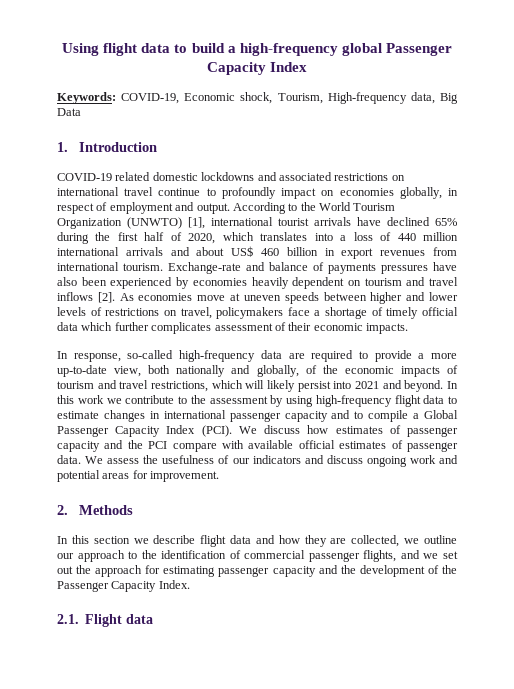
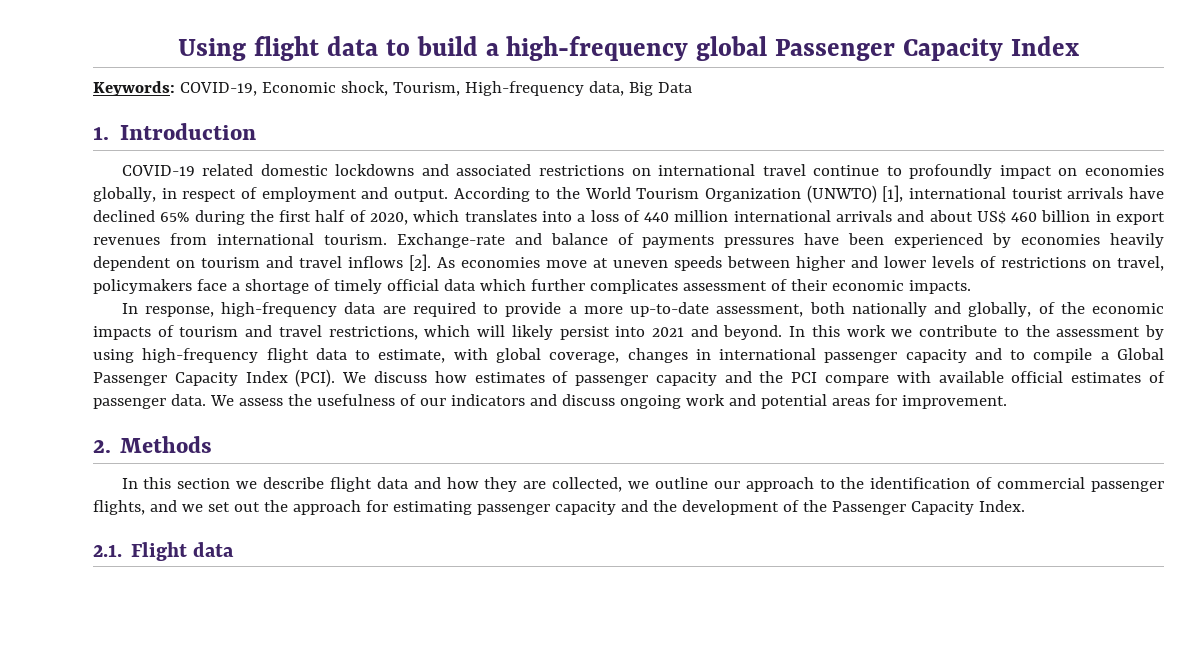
- Exchange-rate and balance of payments pressures have also been experienced by economies heavily dependent on tourism and travel inflows [2].
+ Exchange-rate and balance of payments pressures have been experienced by economies heavily dependent on tourism and travel inflows [2].
- In response, so-called high-frequency data are required to provide a more up-to-date view, both nationally and globally, of the economic impacts of tourism and travel restrictions, which will likely persist into 2021 and beyond.
+ In response, high-frequency data are required to provide a more up-to-date assessment, both nationally and globally, of the economic impacts of tourism and travel restrictions, which will likely persist into 2021 and beyond.
- In this work we contribute to the assessment by using high-frequency flight data to estimate changes in international passenger capacity and to compile a Global Passenger Capacity Index (PCI).
+ In this work we contribute to the assessment by using high-frequency flight data to estimate, with global coverage, changes in international passenger capacity and to compile a Global Passenger Capacity Index (PCI).

